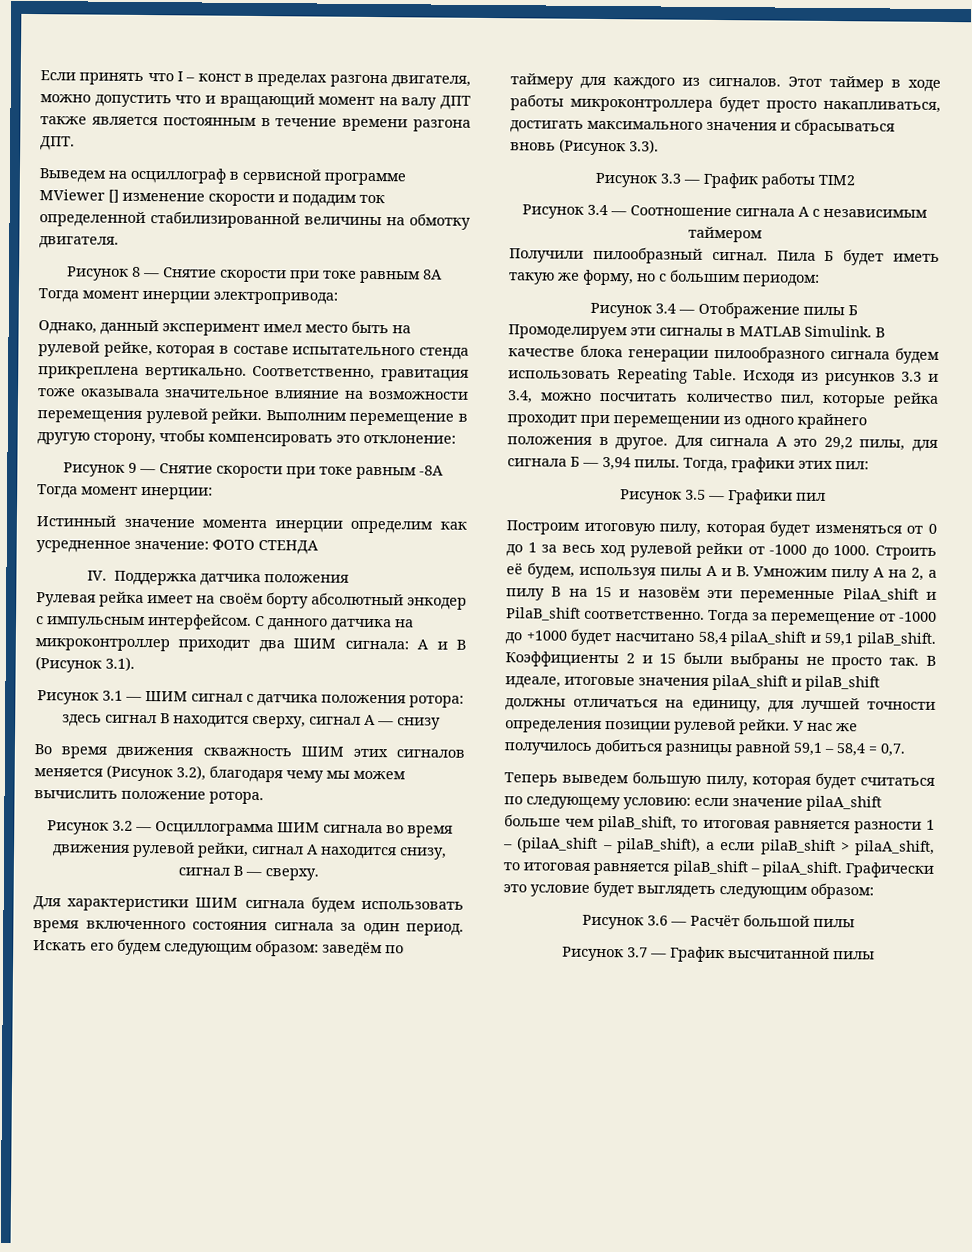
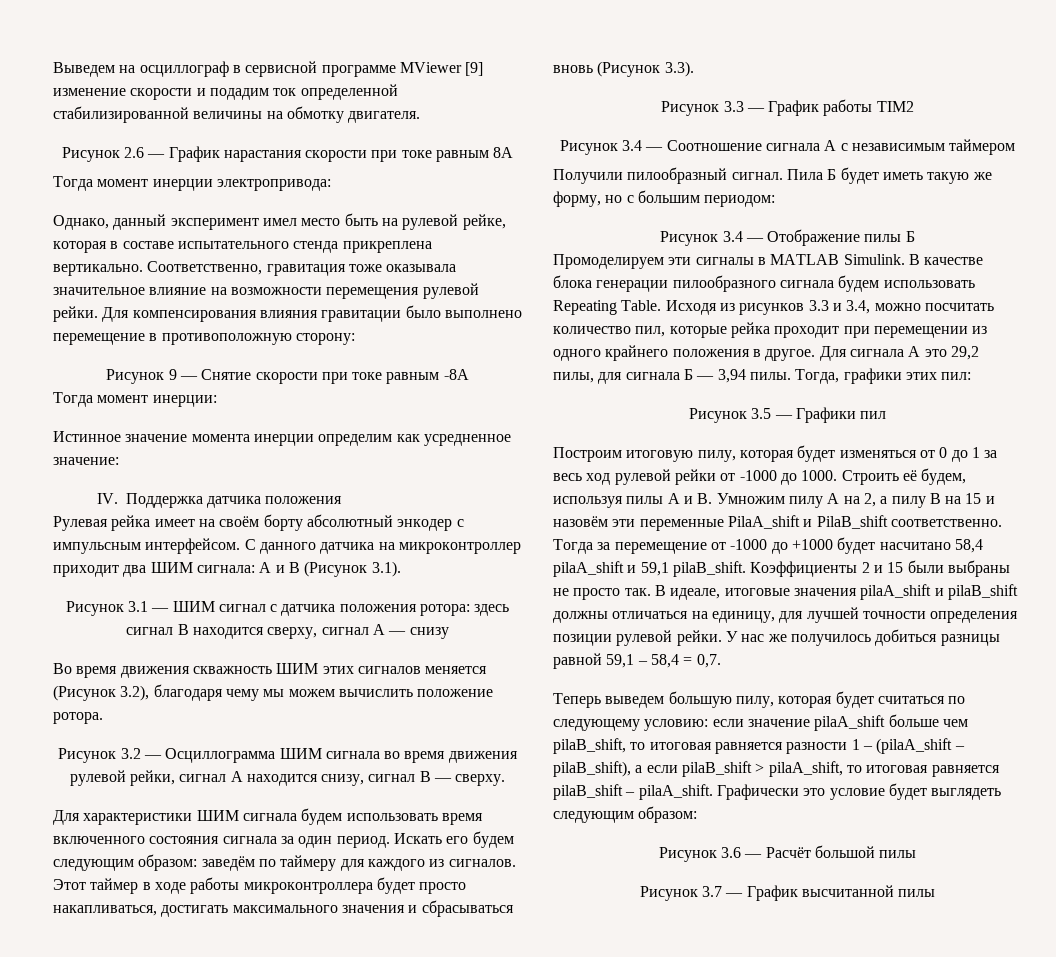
- Если принять что I – конст в пределах разгона двигателя, можно допустить что и вращающий момент на валу ДПТ также является постоянным в течение времени разгона ДПТ.
- Выведем на осциллограф в сервисной программе MViewer [] изменение скорости и подадим ток определенной стабилизированной величины на обмотку двигателя.
+ Выведем на осциллограф в сервисной программе MViewer [9] изменение скорости и подадим ток определенной стабилизированной величины на обмотку двигателя.
- Рисунок 8 — Снятие скорости при токе равным 8А
+ Рисунок 2.6 — График нарастания скорости при токе равным 8А
- Выполним перемещение в другую сторону, чтобы компенсировать это отклонение:
+ Для компенсирования влияния гравитации было выполнено перемещение в противоположную сторону:
- Истинный значение момента инерции определим как усредненное значение: ФОТО СТЕНДА
+ Истинное значение момента инерции определим как усредненное значение:

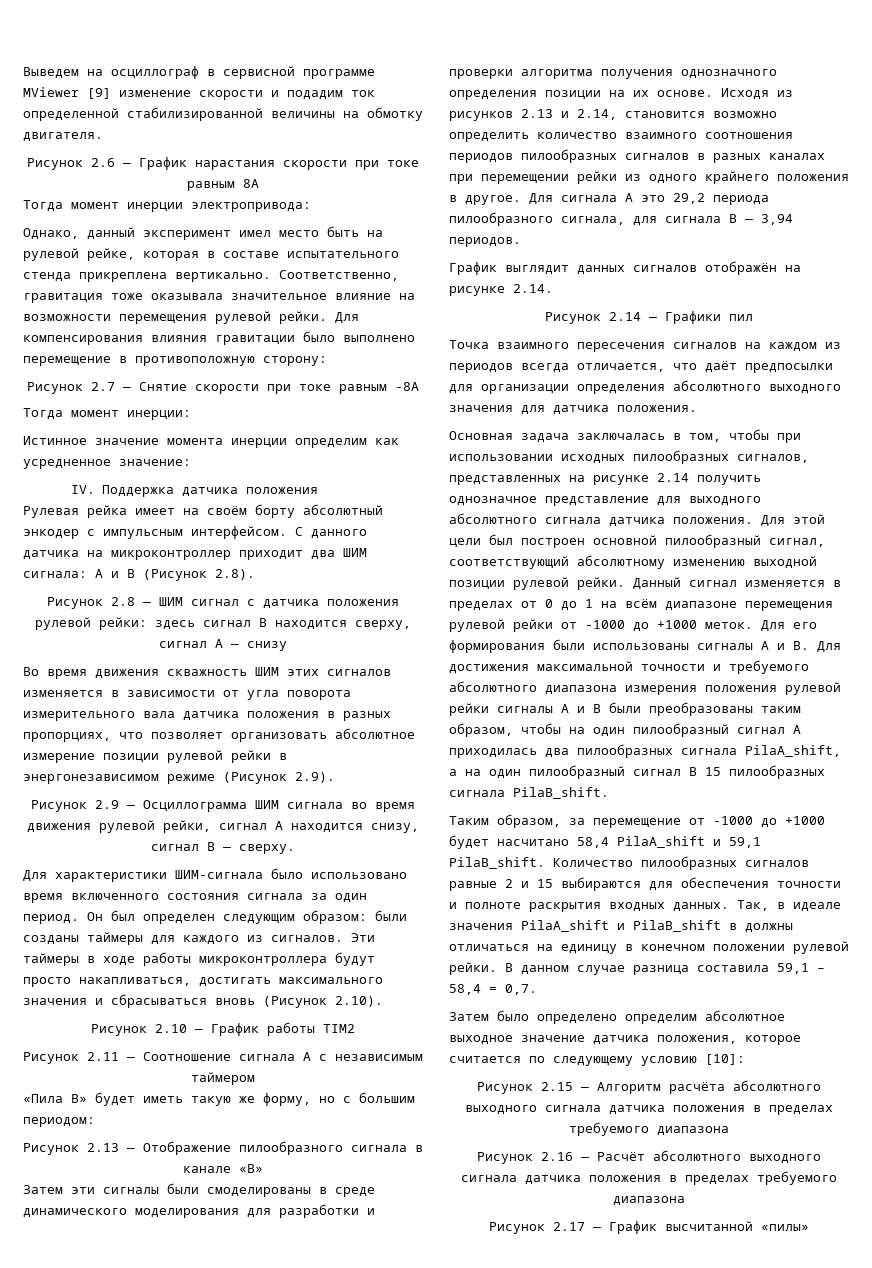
- Рисунок 9 — Снятие скорости при токе равным -8А
+ Рисунок 2.7 — Снятие скорости при токе равным -8А
- С данного датчика на микроконтроллер приходит два ШИМ сигнала: А и B (Рисунок 3.1).
- Рисунок 3.1 — ШИМ сигнал с датчика положения ротора: здесь сигнал B находится сверху, сигнал A — снизу
+ С данного датчика на микроконтроллер приходит два ШИМ сигнала: А и B (Рисунок 2.8).
+ Рисунок 2.8 — ШИМ сигнал с датчика положения рулевой рейки: здесь сигнал B находится сверху, сигнал A — снизу
- Во время движения скважность ШИМ этих сигналов меняется (Рисунок 3.2), благодаря чему мы можем вычислить положение ротора.
- Рисунок 3.2 — Осциллограмма ШИМ сигнала во время движения рулевой рейки, сигнал А находится снизу, сигнал B — сверху.
+ Во время движения скважность ШИМ этих сигналов изменяется в зависимости от угла поворота измерительного вала датчика положения в разных пропорциях, что позволяет организовать абсолютное измерение позиции рулевой рейки в энергонезависимом режиме (Рисунок 2.9).
+ Рисунок 2.9 — Осциллограмма ШИМ сигнала во время движения рулевой рейки, сигнал А находится снизу, сигнал B — сверху.
- Для характеристики ШИМ сигнала будем использовать время включенного состояния сигнала за один период.
+ Для характеристики ШИМ-сигнала было использовано время включенного состояния сигнала за один период.
- Искать его будем следующим образом: заведём по таймеру для каждого из сигналов.
+ Он был определен следующим образом: были созданы таймеры для каждого из сигналов.
- Этот таймер в ходе работы микроконтроллера будет просто накапливаться, достигать максимального значения и сбрасываться вновь (Рисунок 3.3).
- Рисунок 3.3 — График работы TIM2
+ Эти таймеры в ходе работы микроконтроллера будут просто накапливаться, достигать максимального значения и сбрасываться вновь (Рисунок 2.10).
+ Рисунок 2.10 — График работы TIM2
- Рисунок 3.4 — Соотношение сигнала А с независимым таймером
+ Рисунок 2.11 — Соотношение сигнала А с независимым таймером
- Получили пилообразный сигнал. Пила Б будет иметь такую же форму, но с большим периодом:
+ «Пила B» будет иметь такую же форму, но с большим периодом:
- Рисунок 3.4 — Отображение пилы Б
- Промоделируем эти сигналы в MATLAB Simulink. В качестве блока генерации пилообразного сигнала будем использовать Repeating Table. Исходя из рисунков 3.3 и 3.4, можно посчитать количество пил, которые рейка проходит при перемещении из одного крайнего положения в другое.
+ Рисунок 2.13 — Отображение пилообразного сигнала в канале «B»
+ Затем эти сигналы были смоделированы в среде динамического моделирования для разработки и проверки алгоритма получения однозначного определения позиции на их основе. Исходя из рисунков 2.13 и 2.14, становится возможно определить количество взаимного соотношения периодов пилообразных сигналов в разных каналах при перемещении рейки из одного крайнего положения в другое.
- Для сигнала А это 29,2 пилы, для сигнала Б — 3,94 пилы. Тогда, графики этих пил:
- Рисунок 3.5 — Графики пил
+ Для сигнала А это 29,2 периода пилообразного сигнала, для сигнала B — 3,94 периодов.
+ График выглядит данных сигналов отображён на рисунке 2.14.
+ Рисунок 2.14 — Графики пил
- Построим итоговую пилу, которая будет изменяться от 0 до 1 за весь ход рулевой рейки от -1000 до 1000. Строить её будем, используя пилы A и B. Умножим пилу A на 2, а пилу B на 15 и назовём эти переменные PilaA_shift и PilaB_shift соответственно. Тогда за перемещение от -1000 до +1000 будет насчитано 58,4 pilaA_shift и 59,1 pilaB_shift. Коэффициенты 2 и 15 были выбраны не просто так. В идеале, итоговые значения pilaA_shift и pilaB_shift должны отличаться на единицу, для лучшей точности определения позиции рулевой рейки. У нас же получилось добиться разницы равной 59,1 – 58,4 = 0,7.
+ Точка взаимного пересечения сигналов на каждом из периодов всегда отличается, что даёт предпосылки для организации определения абсолютного выходного значения для датчика положения.
+ Основная задача заключалась в том, чтобы при использовании исходных пилообразных сигналов, представленных на рисунке 2.14 получить однозначное представление для выходного абсолютного сигнала датчика положения. Для этой цели был построен основной пилообразный сигнал, соответствующий абсолютному изменению выходной позиции рулевой рейки. Данный сигнал изменяется в пределах от 0 до 1 на всём диапазоне перемещения рулевой рейки от -1000 до +1000 меток. Для его формирования были использованы сигналы A и B. Для достижения максимальной точности и требуемого абсолютного диапазона измерения положения рулевой рейки сигналы А и B были преобразованы таким образом, чтобы на один пилообразный сигнал А приходилась два пилообразных сигнала PilaA_shift, а на один пилообразный сигнал B 15 пилообразных сигнала PilaB_shift.
+ Таким образом, за перемещение от -1000 до +1000 будет насчитано 58,4 PilaA_shift и 59,1 PilaB_shift. Количество пилообразных сигналов равные 2 и 15 выбираются для обеспечения точности и полноте раскрытия входных данных. Так, в идеале значения PilaA_shift и PilaB_shift в должны отличаться на единицу в конечном положении рулевой рейки. В данном случае разница составила 59,1 – 58,4 = 0,7.
- Теперь выведем большую пилу, которая будет считаться по следующему условию: если значение pilaA_shift больше чем pilaB_shift, то итоговая равняется разности 1 – (pilaA_shift – pilaB_shift), а если pilaB_shift > pilaA_shift, то итоговая равняется pilaB_shift – pilaА_shift. Графически это условие будет выглядеть следующим образом:
- Рисунок 3.6 — Расчёт большой пилы
- Рисунок 3.7 — График высчитанной пилы
+ Затем было определено определим абсолютное выходное значение датчика положения, которое считается по следующему условию [10]:
+ Рисунок 2.15 — Алгоритм расчёта абсолютного выходного сигнала датчика положения в пределах требуемого диапазона
+ Рисунок 2.16 — Расчёт абсолютного выходного сигнала датчика положения в пределах требуемого диапазона
+ Рисунок 2.17 — График высчитанной «пилы»

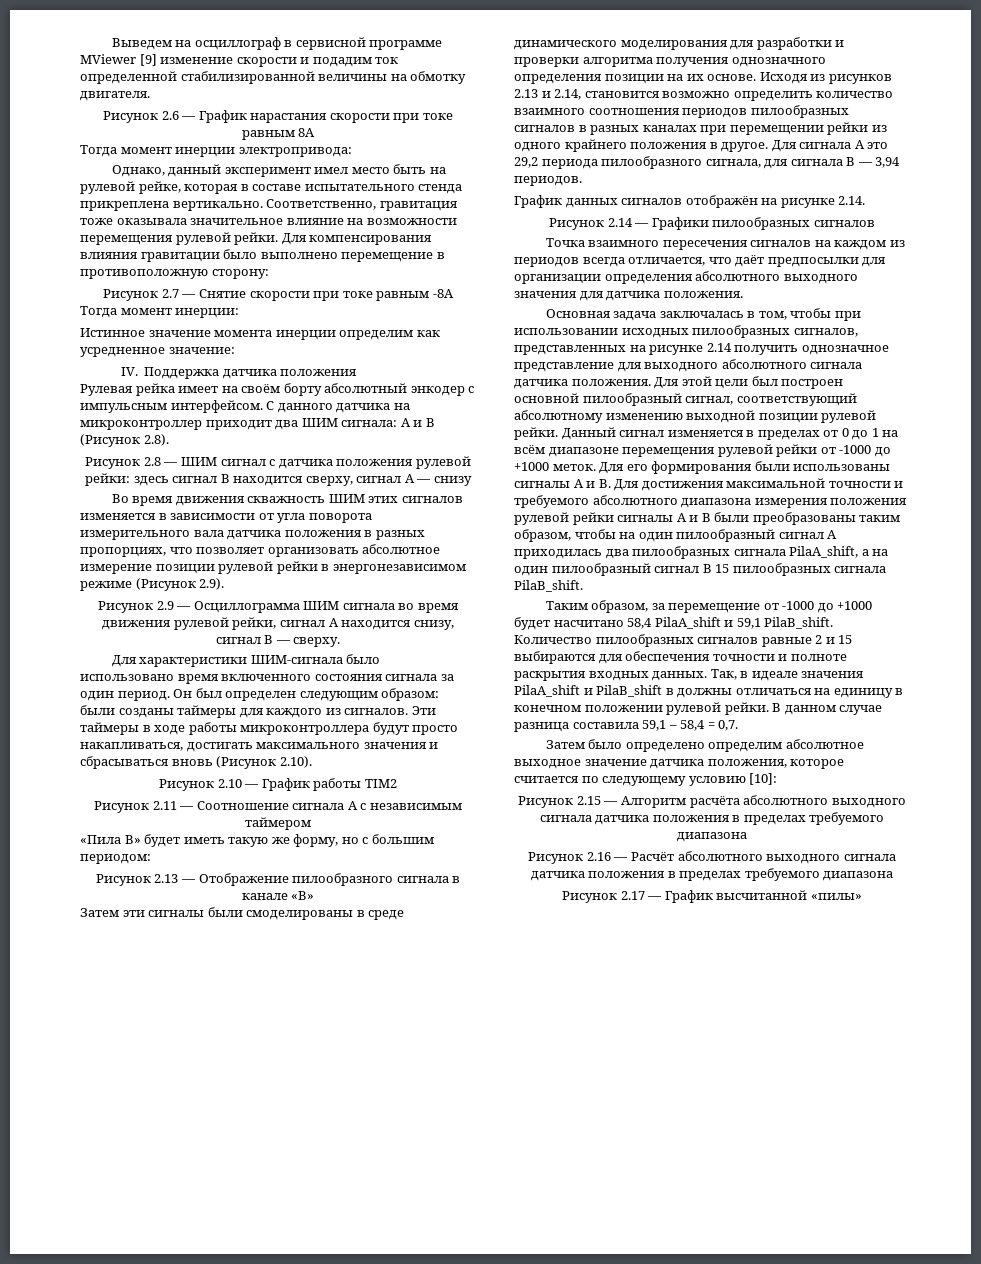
- График выглядит данных сигналов отображён на рисунке 2.14.
+ График данных сигналов отображён на рисунке 2.14.
- Рисунок 2.14 — Графики пил
+ Рисунок 2.14 — Графики пилообразных сигналов

